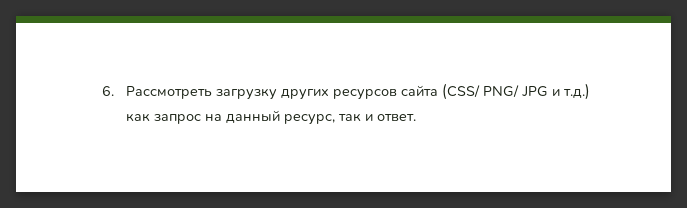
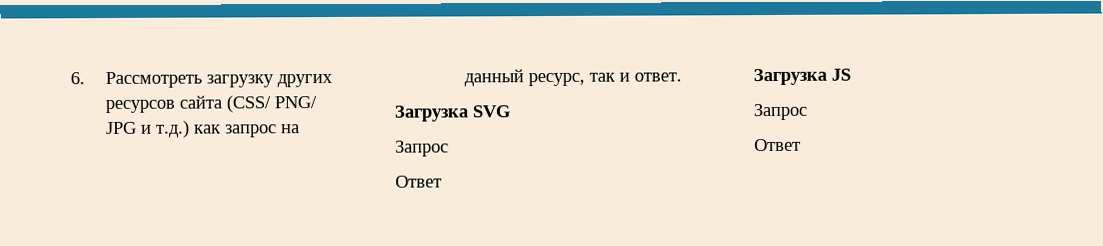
+ Загрузка SVG
+ Запрос
+ Ответ
+ Загрузка JS
+ Запрос
+ Ответ

